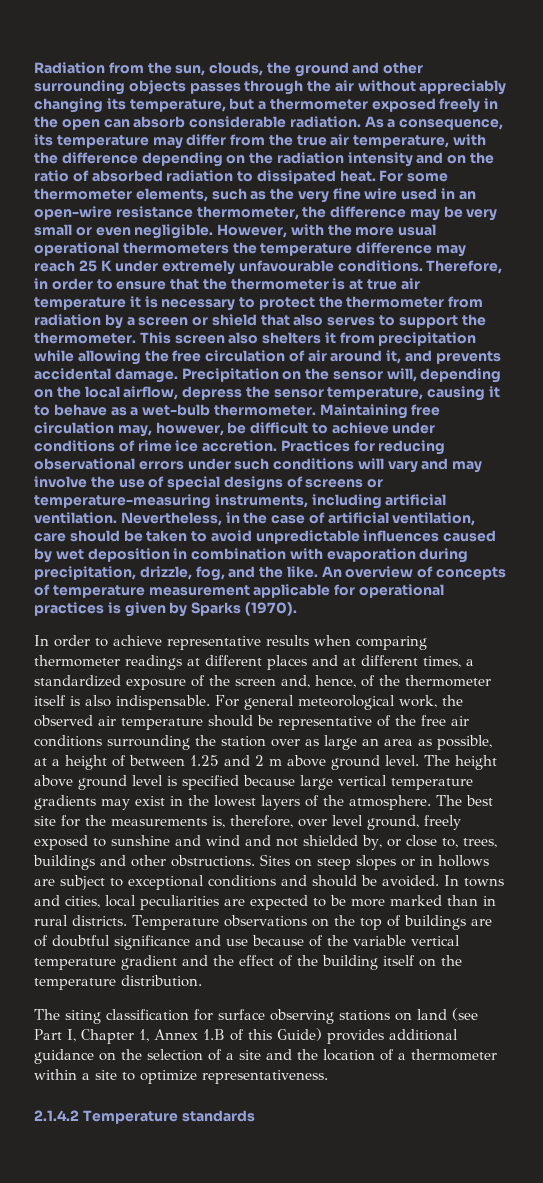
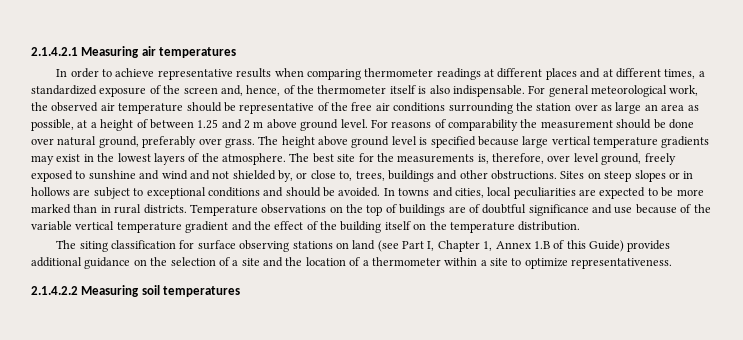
- Radiation from the sun, clouds, the ground and other surrounding objects passes through the air without appreciably changing its temperature, but a thermometer exposed freely in the open can absorb considerable radiation. As a consequence, its temperature may differ from the true air temperature, with the difference depending on the radiation intensity and on the ratio of absorbed radiation to dissipated heat. For some thermometer elements, such as the very fine wire used in an open-wire resistance thermometer, the difference may be very small or even negligible. However, with the more usual operational thermometers the temperature difference may reach 25 K under extremely unfavourable conditions. Therefore, in order to ensure that the thermometer is at true air temperature it is necessary to protect the thermometer from radiation by a screen or shield that also serves to support the thermometer. This screen also shelters it from precipitation while allowing the free circulation of air around it, and prevents accidental damage. Precipitation on the sensor will, depending on the local airflow, depress the sensor temperature, causing it to behave as a wet-bulb thermometer. Maintaining free circulation may, however, be difficult to achieve under conditions of rime ice accretion. Practices for reducing observational errors under such conditions will vary and may involve the use of special designs of screens or temperature-measuring instruments, including artificial ventilation. Nevertheless, in the case of artificial ventilation, care should be taken to avoid unpredictable influences caused by wet deposition in combination with evaporation during precipitation, drizzle, fog, and the like. An overview of concepts of temperature measurement applicable for operational practices is given by Sparks (1970).
+ 2.1.4.2.1 Measuring air temperatures
+ For reasons of comparability the measurement should be done over natural ground, preferably over grass.
- 2.1.4.2 Temperature standards
+ 2.1.4.2.2 Measuring soil temperatures

